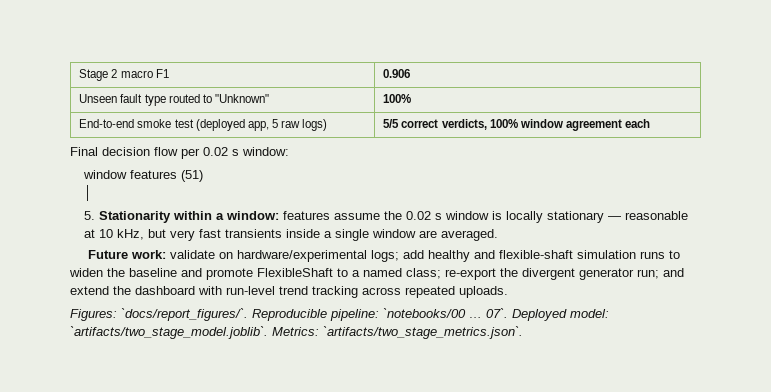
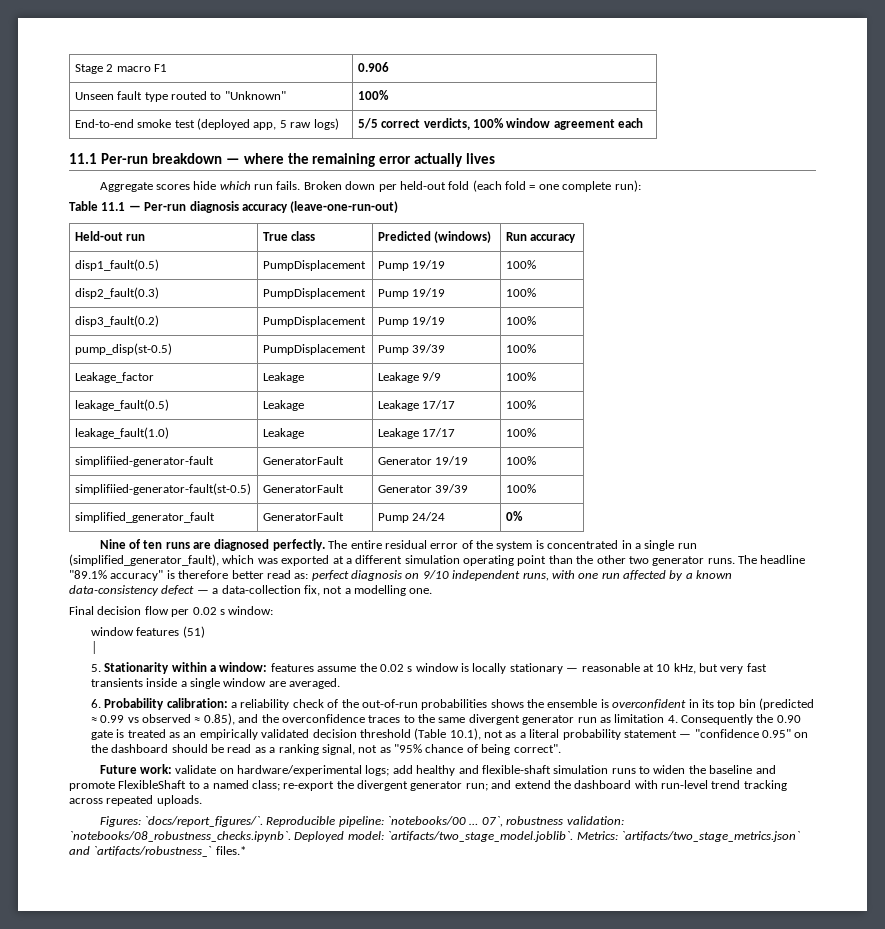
+ 11.1 Per-run breakdown — where the remaining error actually lives
+ Aggregate scores hide which run fails. Broken down per held-out fold (each fold = one complete run):
+ Table 11.1 — Per-run diagnosis accuracy (leave-one-run-out)
+ Held-out run | True class | Predicted (windows) | Run accuracy
+ disp1_fault(0.5) | PumpDisplacement | Pump 19/19 | 100%
+ disp2_fault(0.3) | PumpDisplacement | Pump 19/19 | 100%
+ disp3_fault(0.2) | PumpDisplacement | Pump 19/19 | 100%
+ pump_disp(st-0.5) | PumpDisplacement | Pump 39/39 | 100%
+ Leakage_factor | Leakage | Leakage 9/9 | 100%
+ leakage_fault(0.5) | Leakage | Leakage 17/17 | 100%
+ leakage_fault(1.0) | Leakage | Leakage 17/17 | 100%
+ simplifiied-generator-fault | GeneratorFault | Generator 19/19 | 100%
+ simplifiied-generator-fault(st-0.5) | GeneratorFault | Generator 39/39 | 100%
+ simplified_generator_fault | GeneratorFault | Pump 24/24 | 0%
+ Nine of ten runs are diagnosed perfectly. The entire residual error of the system is concentrated in a single run (simplified_generator_fault), which was exported at a different simulation operating point than the other two generator runs. The headline "89.1% accuracy" is therefore better read as: perfect diagnosis on 9/10 independent runs, with one run affected by a known data-consistency defect — a data-collection fix, not a modelling one.
+ 6. Probability calibration: a reliability check of the out-of-run probabilities shows the ensemble is overconfident in its top bin (predicted ≈ 0.99 vs observed ≈ 0.85), and the overconfidence traces to the same divergent generator run as limitation 4. Consequently the 0.90 gate is treated as an empirically validated decision threshold (Table 10.1), not as a literal probability statement — "confidence 0.95" on the dashboard should be read as a ranking signal, not as "95% chance of being correct".
- 07`. Deployed model: `artifacts/two_stage_model.joblib`. Metrics: `artifacts/two_stage_metrics.json`.
+ 07`, robustness validation: `notebooks/08_robustness_checks.ipynb`. Deployed model: `artifacts/two_stage_model.joblib`. Metrics: `artifacts/two_stage_metrics.json` and `artifacts/robustness_` files.*

